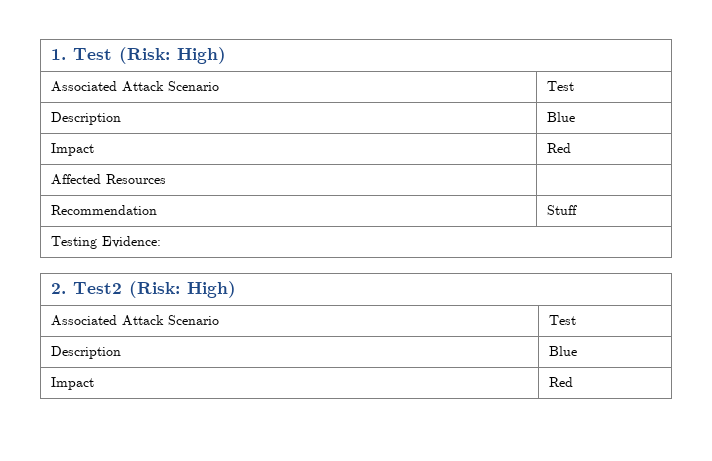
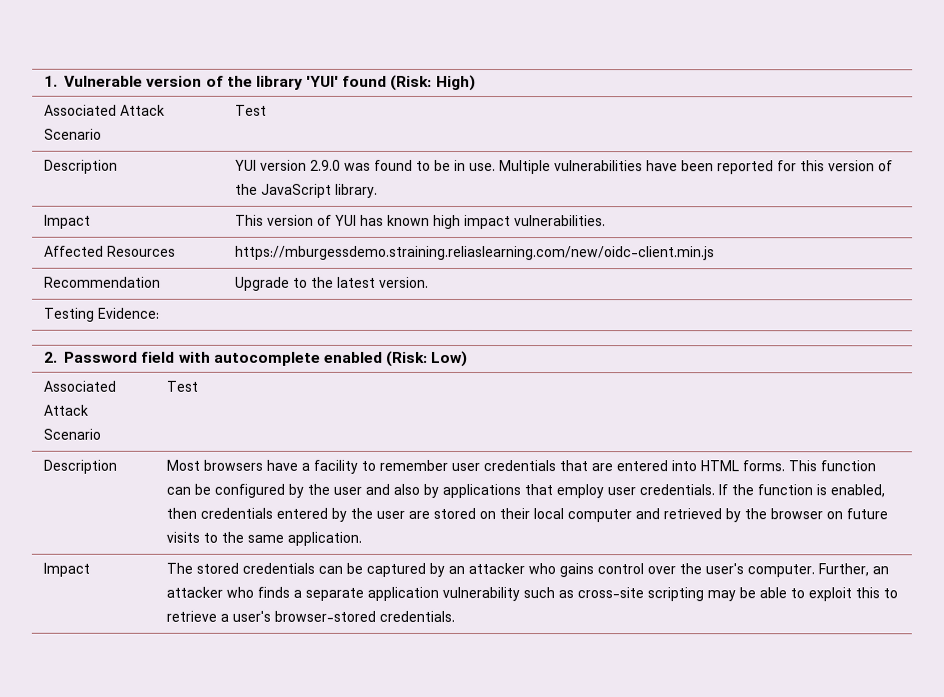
- 1. Test (Risk: High)
+ 1. Vulnerable version of the library 'YUI' found (Risk: High)
  Associated Attack Scenario | Test
- Description | Blue
- Impact | Red
+ Description | YUI version 2.9.0 was found to be in use. Multiple vulnerabilities have been reported for this version of the JavaScript library.
+ Impact | This version of YUI has known high impact vulnerabilities.
- Affected Resources |
+ Affected Resources | https://mburgessdemo.straining.reliaslearning.com/new/oidc-client.min.js
- Recommendation | Stuff
+ Recommendation | Upgrade to the latest version.
  Testing Evidence:
- 2. Test2 (Risk: High)
+ 2. Password field with autocomplete enabled (Risk: Low)
  Associated Attack Scenario | Test
- Description | Blue
- Impact | Red
+ Description | Most browsers have a facility to remember user credentials that are entered into HTML forms. This function can be configured by the user and also by applications that employ user credentials. If the function is enabled, then credentials entered by the user are stored on their local computer and retrieved by the browser on future visits to the same application.
+ Impact | The stored credentials can be captured by an attacker who gains control over the user's computer. Further, an attacker who finds a separate application vulnerability such as cross-site scripting may be able to exploit this to retrieve a user's browser-stored credentials.

